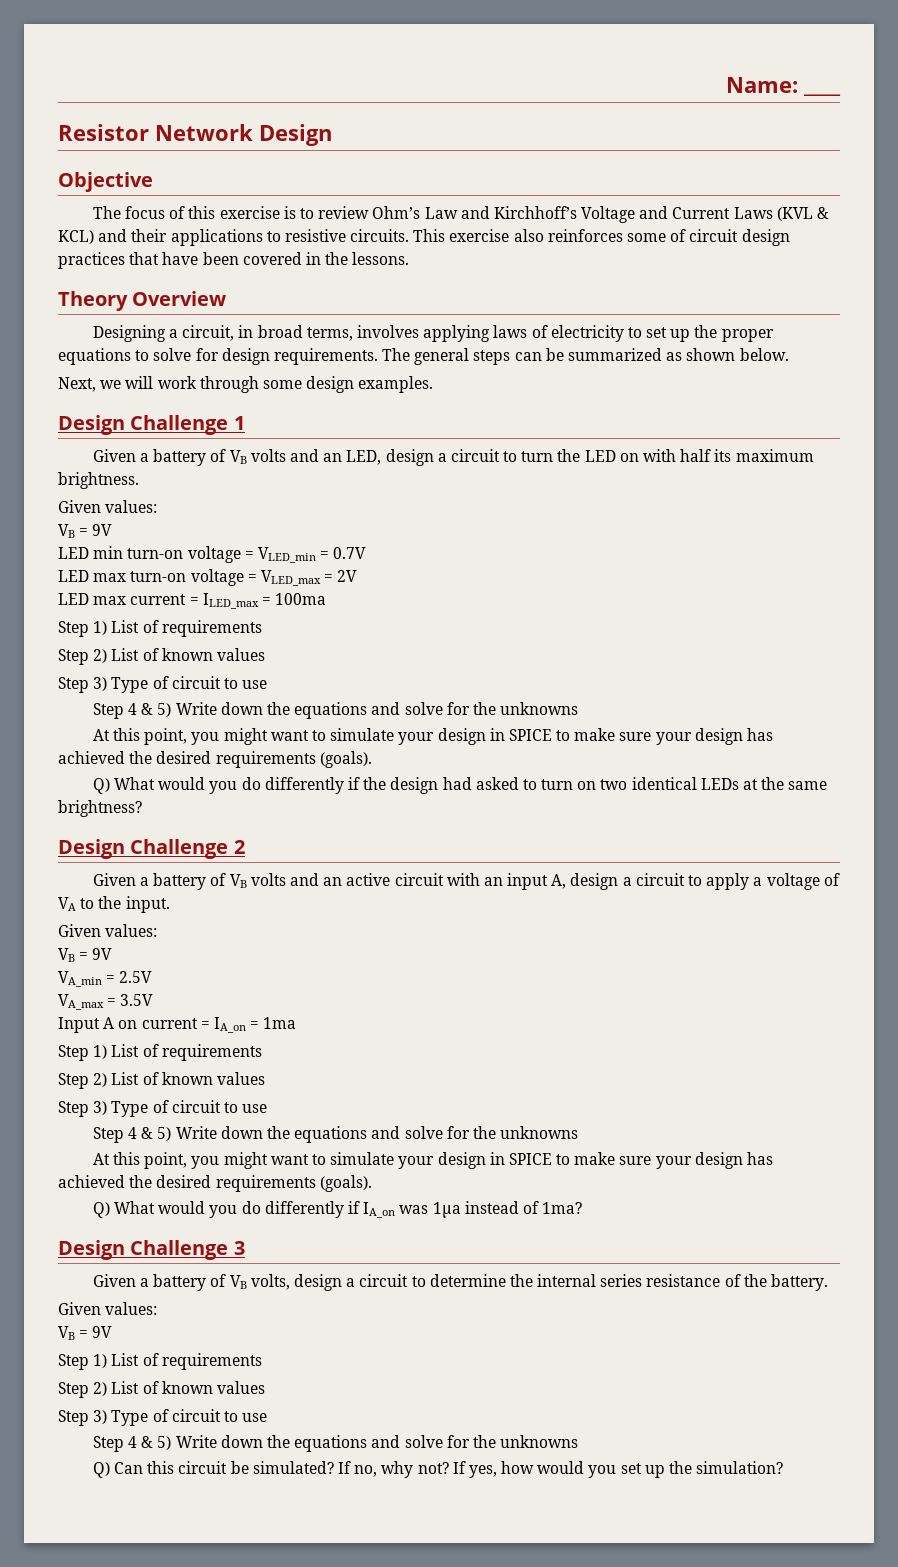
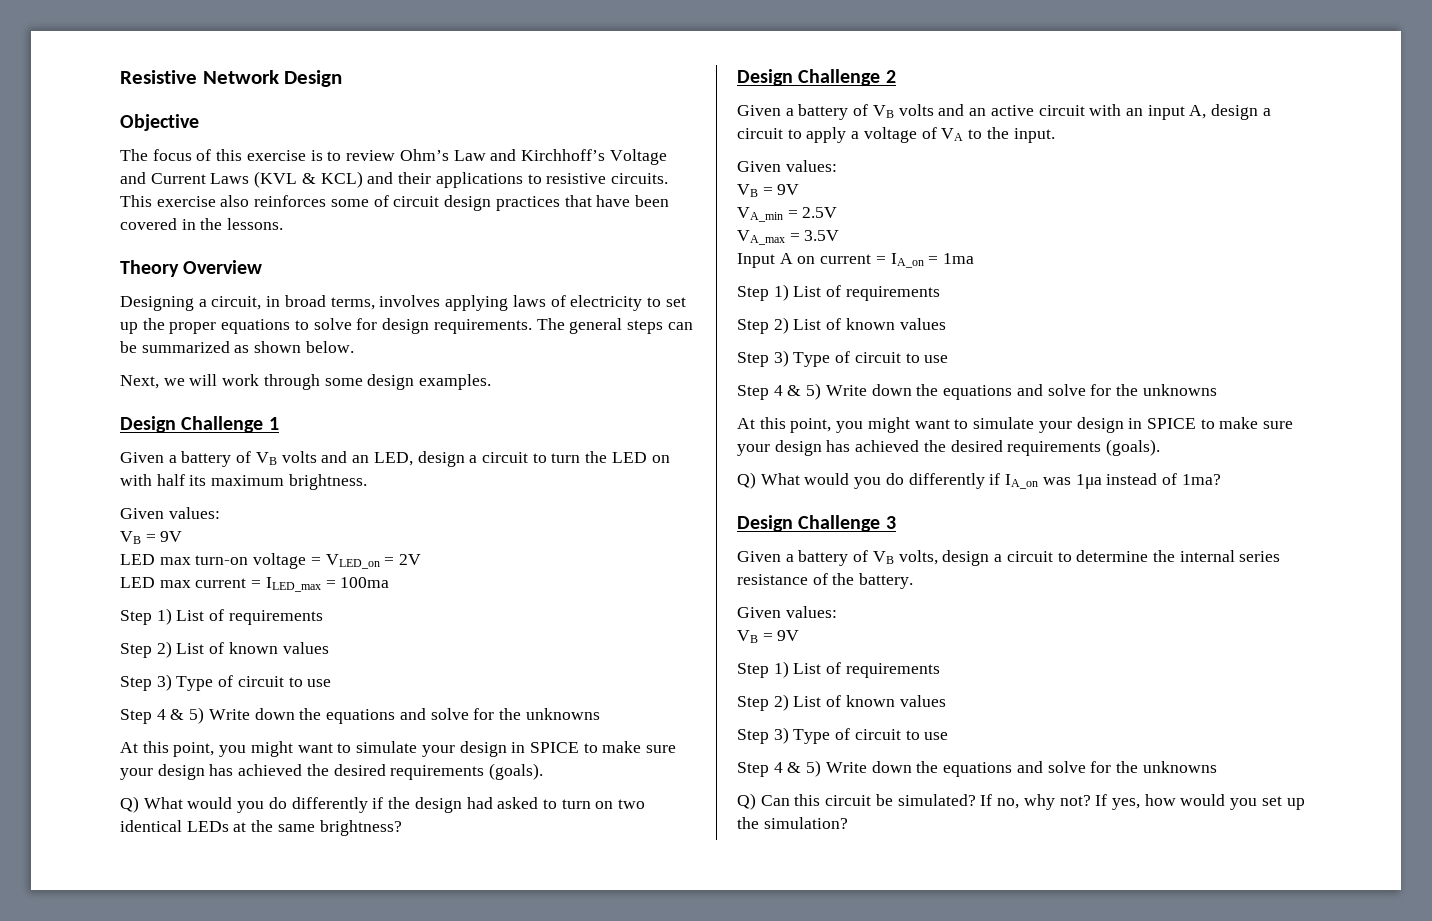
- Name: ____
- Resistor Network Design
+ Resistive Network Design
- LED min turn-on voltage = VLED_min = 0.7V
- LED max turn-on voltage = VLED_max = 2V
+ LED max turn-on voltage = VLED_on = 2V

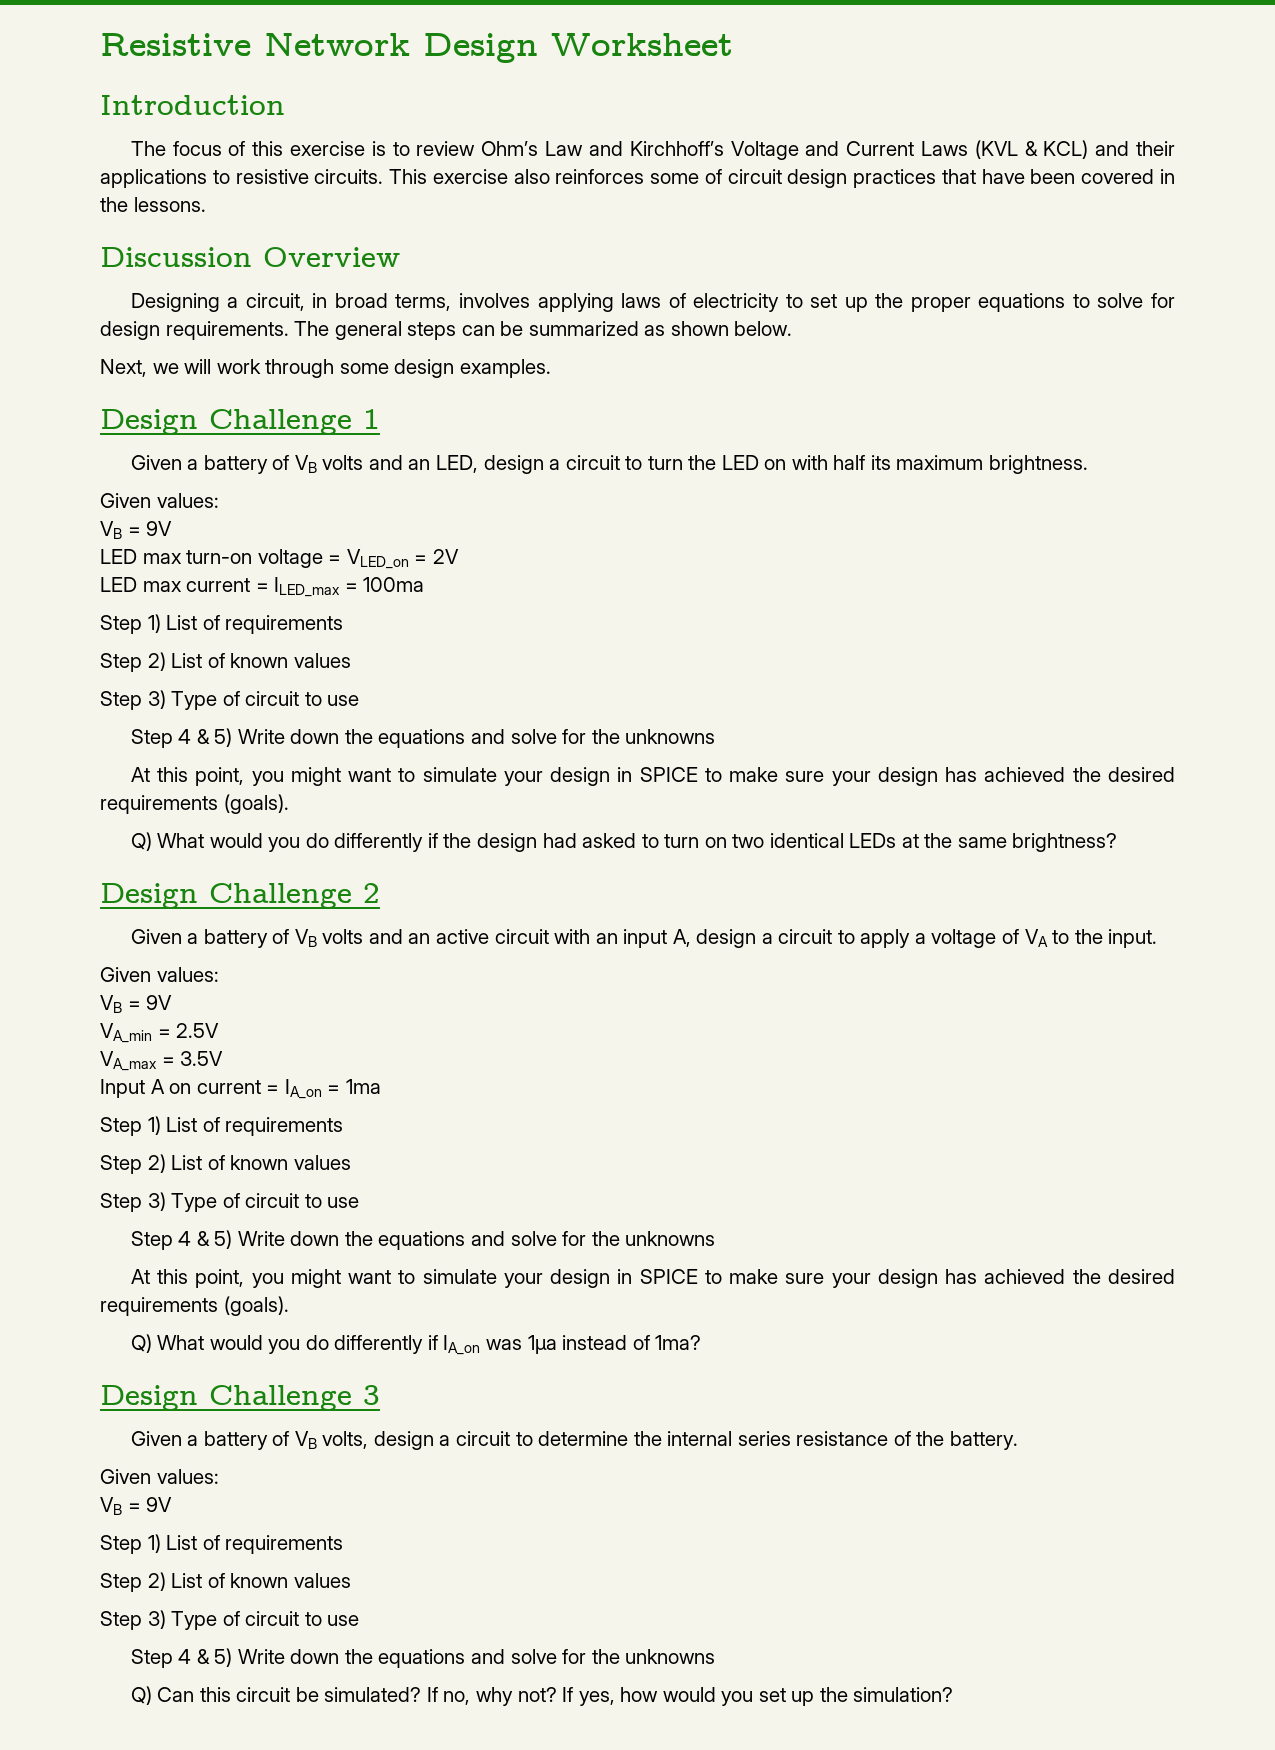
- Resistive Network Design
- Objective
+ Resistive Network Design Worksheet
+ Introduction
- Theory Overview
+ Discussion Overview

